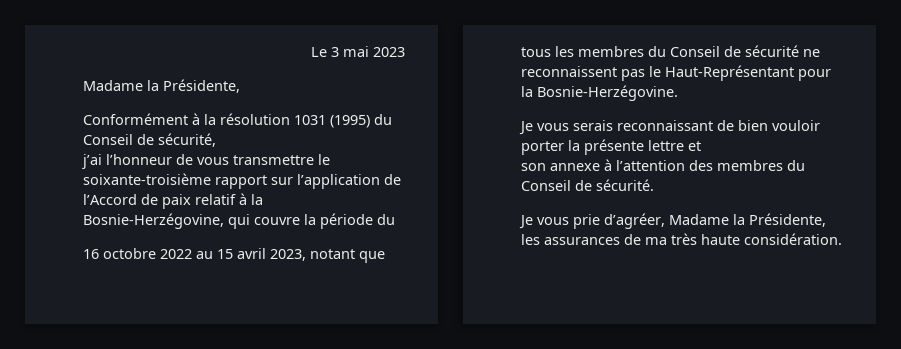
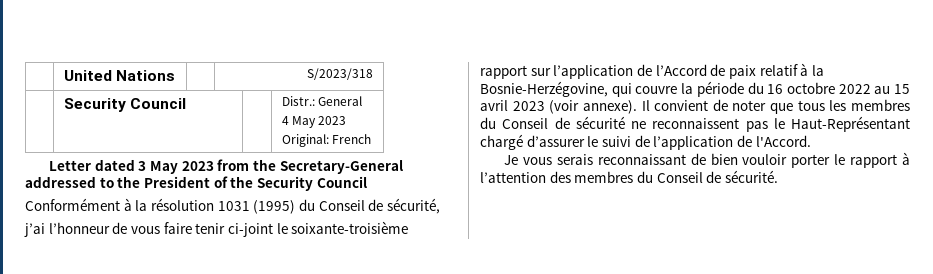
- Le 3 mai 2023
- Madame la Présidente,
+ | United Nations | | S/2023/318
+ | Security Council | | Distr.: General
+ 4 May 2023
+ Original: French
+ Letter dated 3 May 2023 from the Secretary-General addressed to the President of the Security Council
- j’ai l’honneur de vous transmettre le soixante-troisième rapport sur l’application de l’Accord de paix relatif à la Bosnie-Herzégovine, qui couvre la période du
- 16 octobre 2022 au 15 avril 2023, notant que tous les membres du Conseil de sécurité ne reconnaissent pas le Haut-Représentant pour la Bosnie-Herzégovine.
+ j’ai l’honneur de vous faire tenir ci-joint le soixante-troisième rapport sur l’application de l’Accord de paix relatif à la Bosnie-Herzégovine, qui couvre la période du 16 octobre 2022 au 15 avril 2023 (voir annexe). Il convient de noter que tous les membres du Conseil de sécurité ne reconnaissent pas le Haut-Représentant chargé d’assurer le suivi de l’application de l'Accord.
- Je vous serais reconnaissant de bien vouloir porter la présente lettre et
- son annexe à l’attention des membres du Conseil de sécurité.
+ Je vous serais reconnaissant de bien vouloir porter le rapport à l’attention des membres du Conseil de sécurité.
- Je vous prie d’agréer, Madame la Présidente, les assurances de ma très haute considération.

